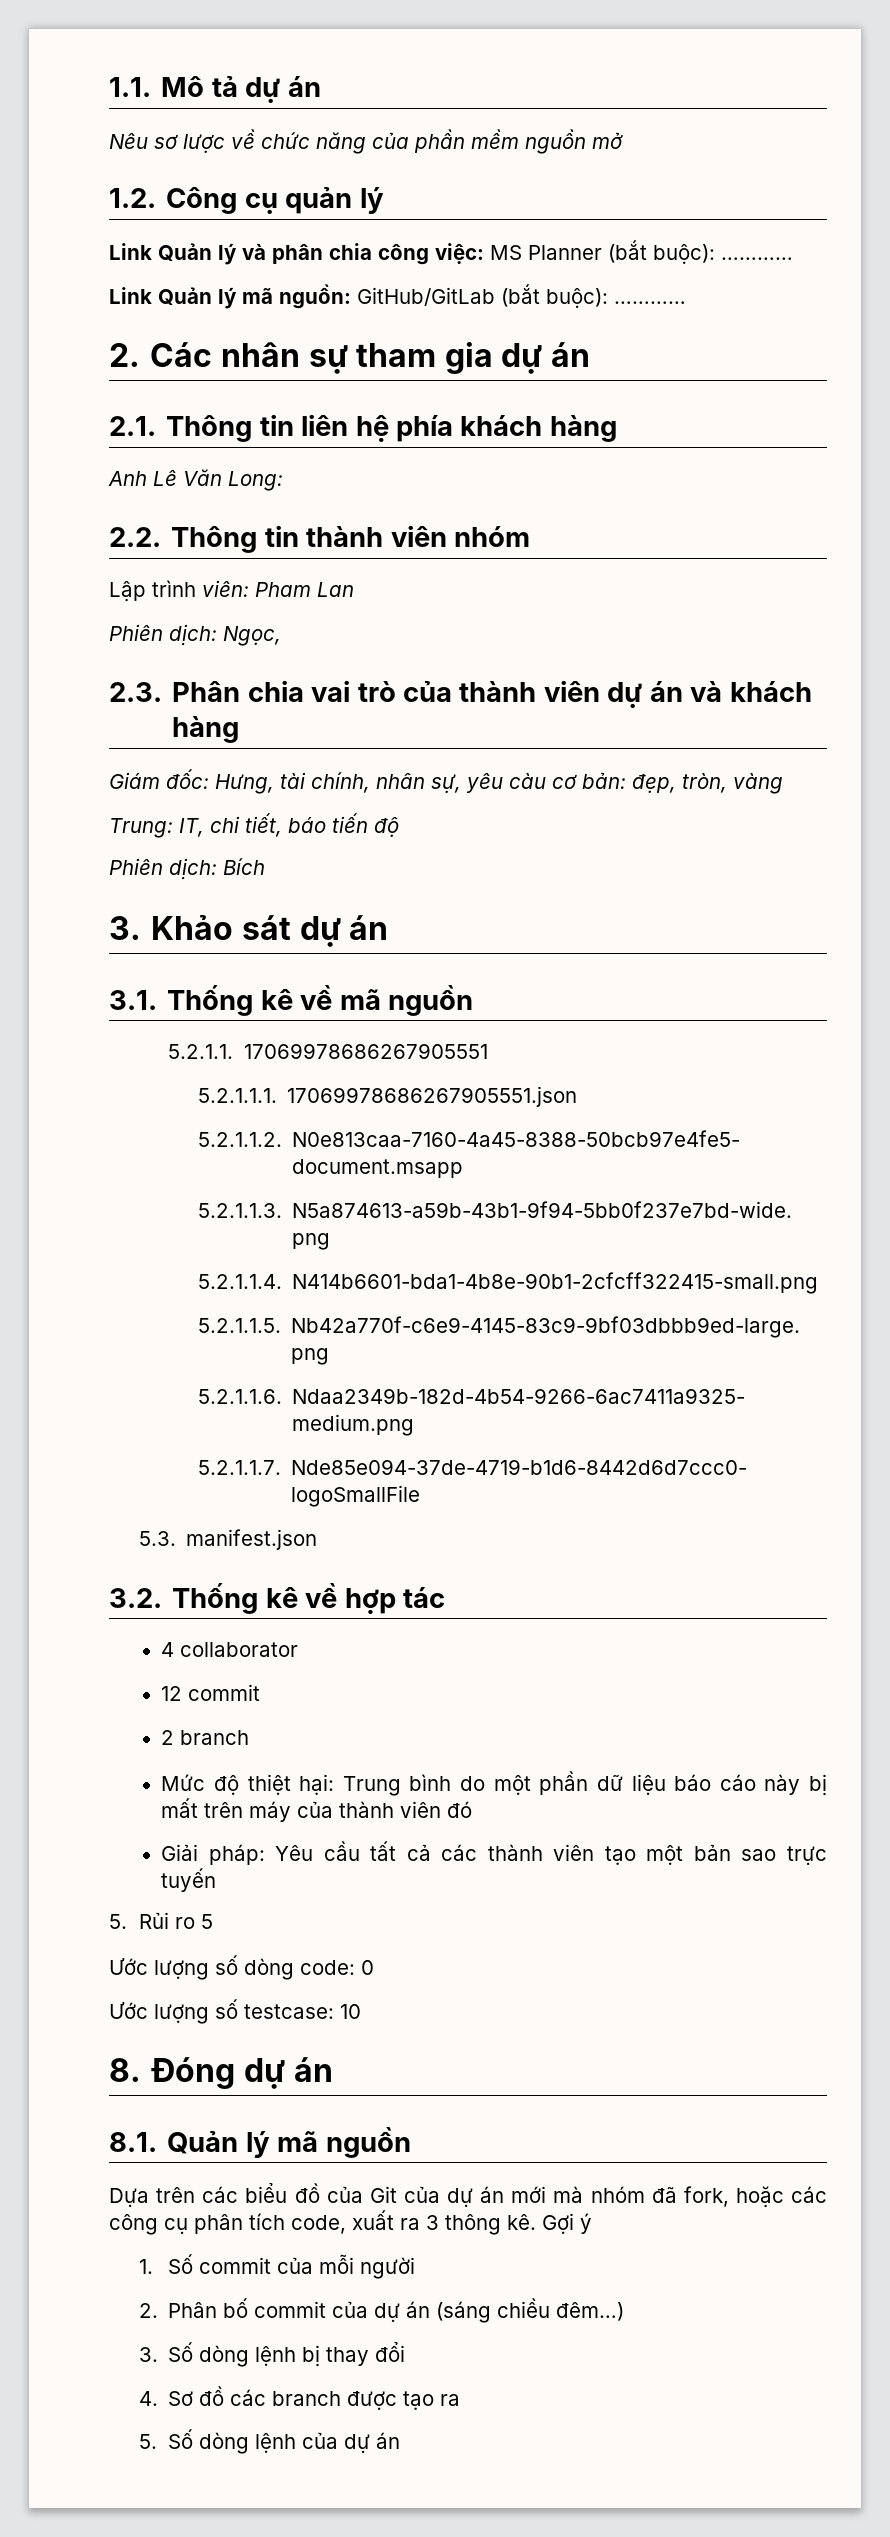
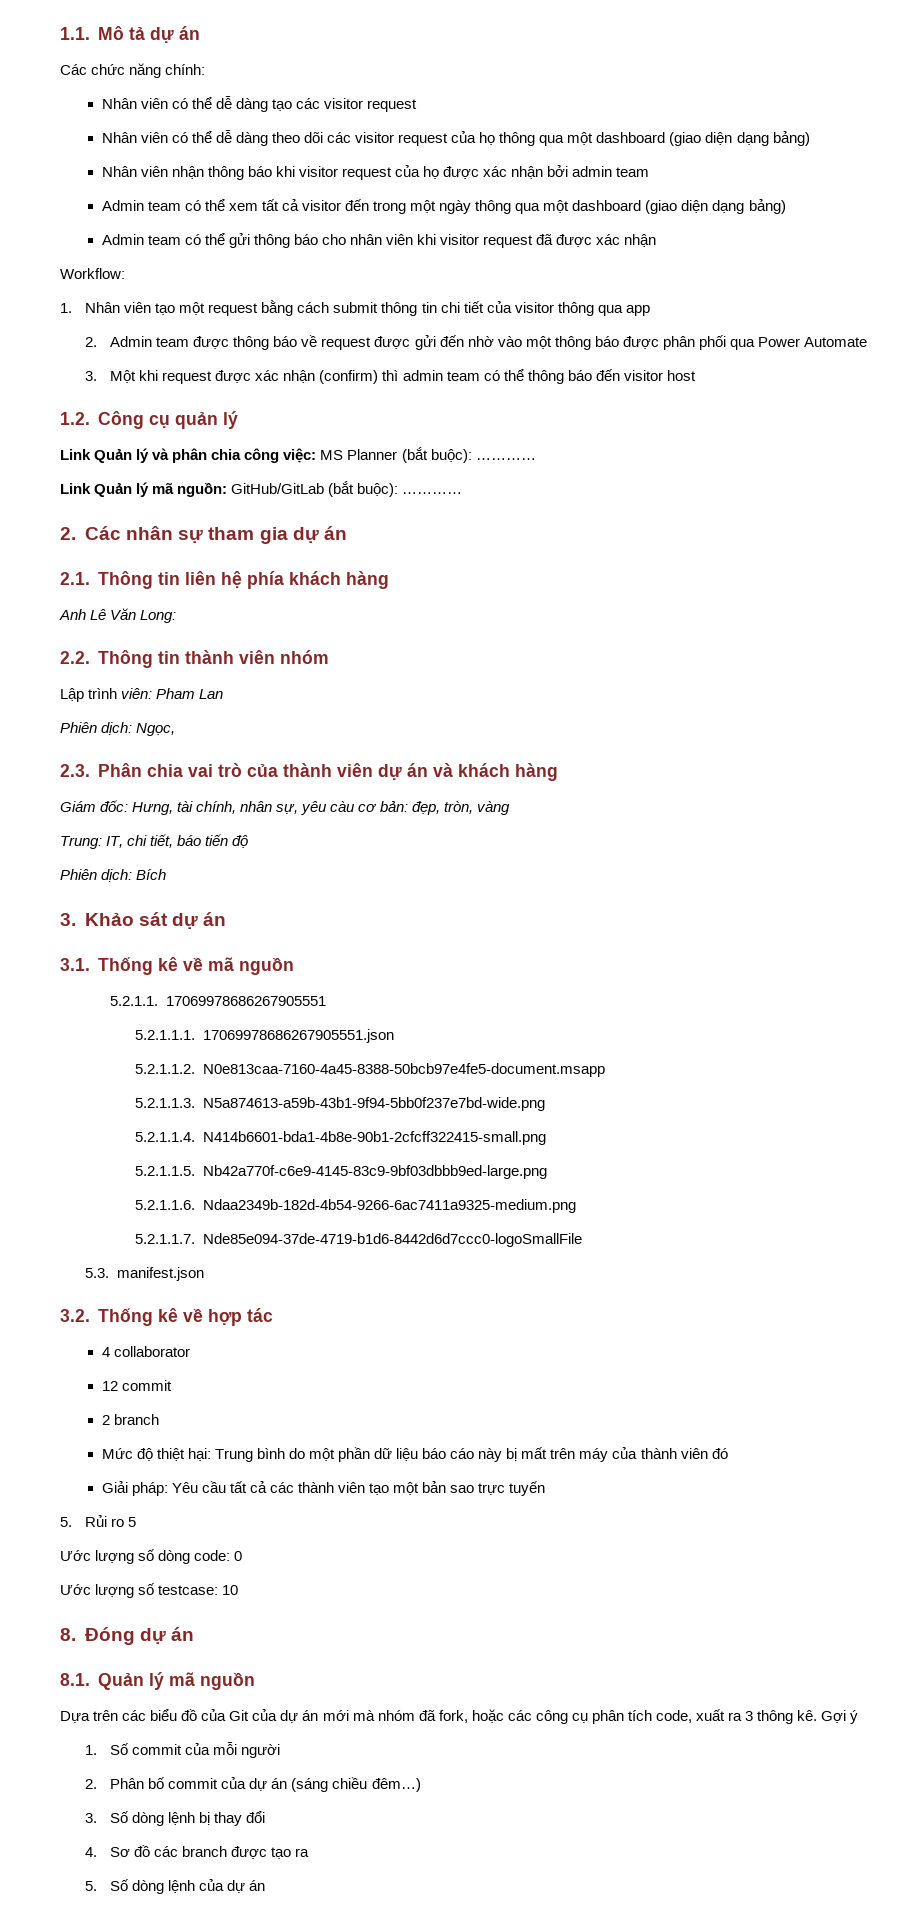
- Nêu sơ lược về chức năng của phần mềm nguồn mở
+ Các chức năng chính:
+ Nhân viên có thể dễ dàng tạo các visitor request
+ Nhân viên có thể dễ dàng theo dõi các visitor request của họ thông qua một dashboard (giao diện dạng bảng)
+ Nhân viên nhận thông báo khi visitor request của họ được xác nhận bởi admin team
+ Admin team có thể xem tất cả visitor đến trong một ngày thông qua một dashboard (giao diện dạng bảng)
+ Admin team có thể gửi thông báo cho nhân viên khi visitor request đã được xác nhận
+ Workflow:
+ 1. Nhân viên tạo một request bằng cách submit thông tin chi tiết của visitor thông qua app
+ 2. Admin team được thông báo về request được gửi đến nhờ vào một thông báo được phân phối qua Power Automate
+ 3. Một khi request được xác nhận (confirm) thì admin team có thể thông báo đến visitor host

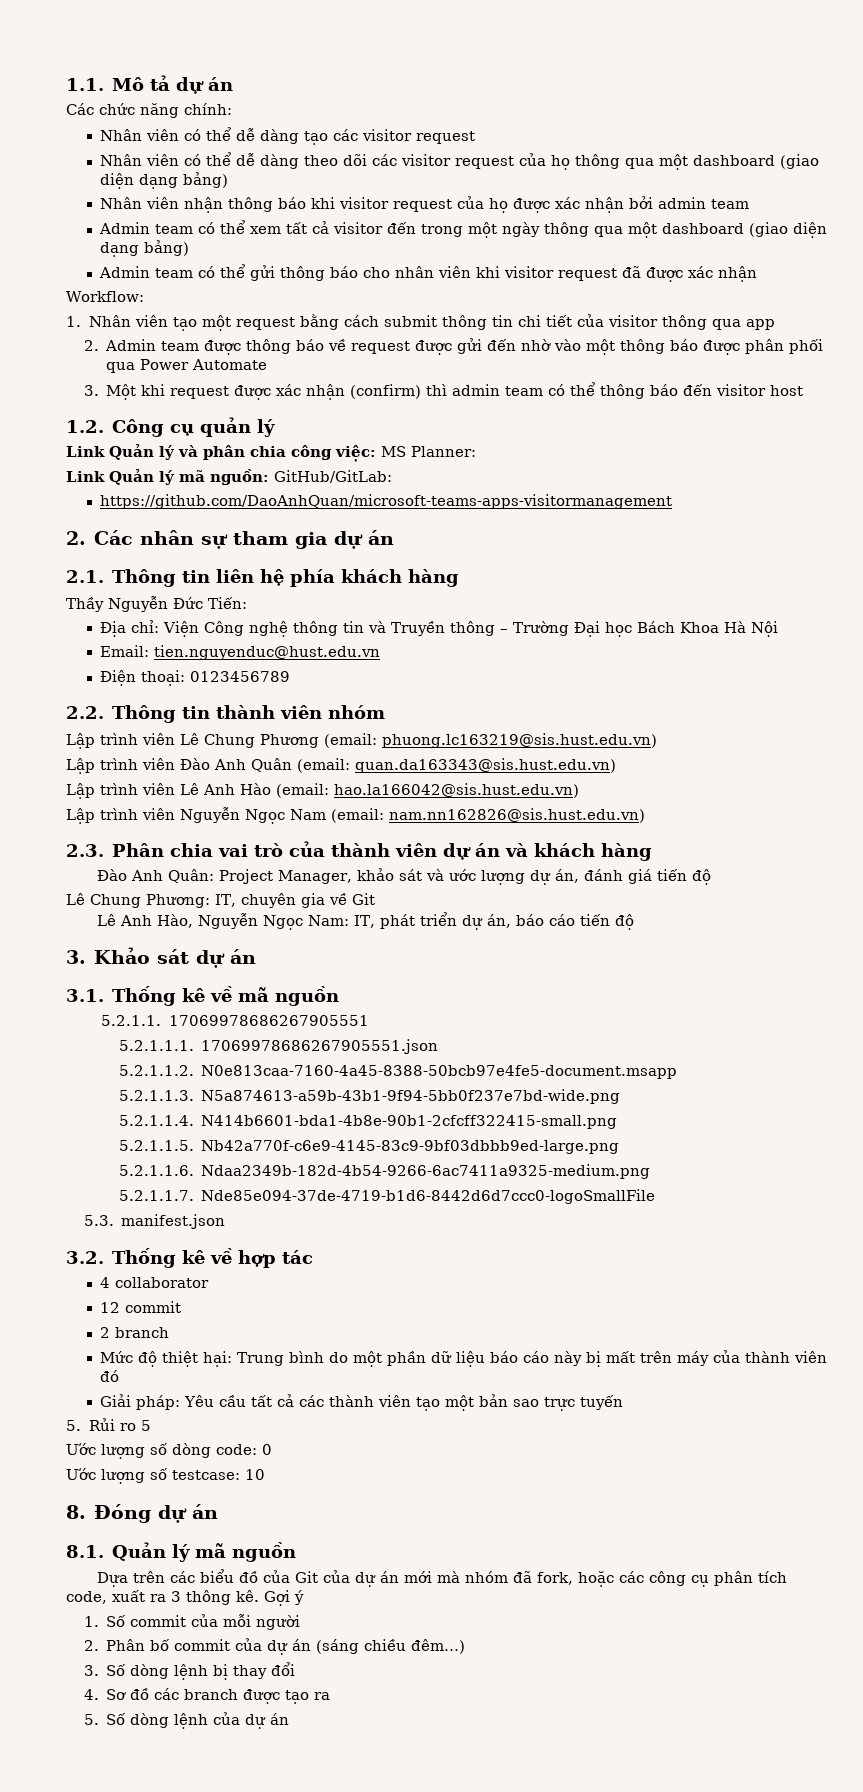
- Link Quản lý và phân chia công việc: MS Planner (bắt buộc): …………
+ Link Quản lý và phân chia công việc: MS Planner:
- Link Quản lý mã nguồn: GitHub/GitLab (bắt buộc): …………
+ Link Quản lý mã nguồn: GitHub/GitLab:
+ https://github.com/DaoAnhQuan/microsoft-teams-apps-visitormanagement
- Anh Lê Văn Long:
+ Thầy Nguyễn Đức Tiến:
+ Địa chỉ: Viện Công nghệ thông tin và Truyền thông – Trường Đại học Bách Khoa Hà Nội
+ Email: tien.nguyenduc@hust.edu.vn
+ Điện thoại: 0123456789
- Lập trình viên: Pham Lan
- Phiên dịch: Ngọc,
+ Lập trình viên Lê Chung Phương (email: phuong.lc163219@sis.hust.edu.vn)
+ Lập trình viên Đào Anh Quân (email: quan.da163343@sis.hust.edu.vn)
+ Lập trình viên Lê Anh Hào (email: hao.la166042@sis.hust.edu.vn)
+ Lập trình viên Nguyễn Ngọc Nam (email: nam.nn162826@sis.hust.edu.vn)
- Giám đốc: Hưng, tài chính, nhân sự, yêu càu cơ bản: đẹp, tròn, vàng
- Trung: IT, chi tiết, báo tiến độ
- Phiên dịch: Bích
+ Đào Anh Quân: Project Manager, khảo sát và ước lượng dự án, đánh giá tiến độ
+ Lê Chung Phương: IT, chuyên gia về Git
+ Lê Anh Hào, Nguyễn Ngọc Nam: IT, phát triển dự án, báo cáo tiến độ

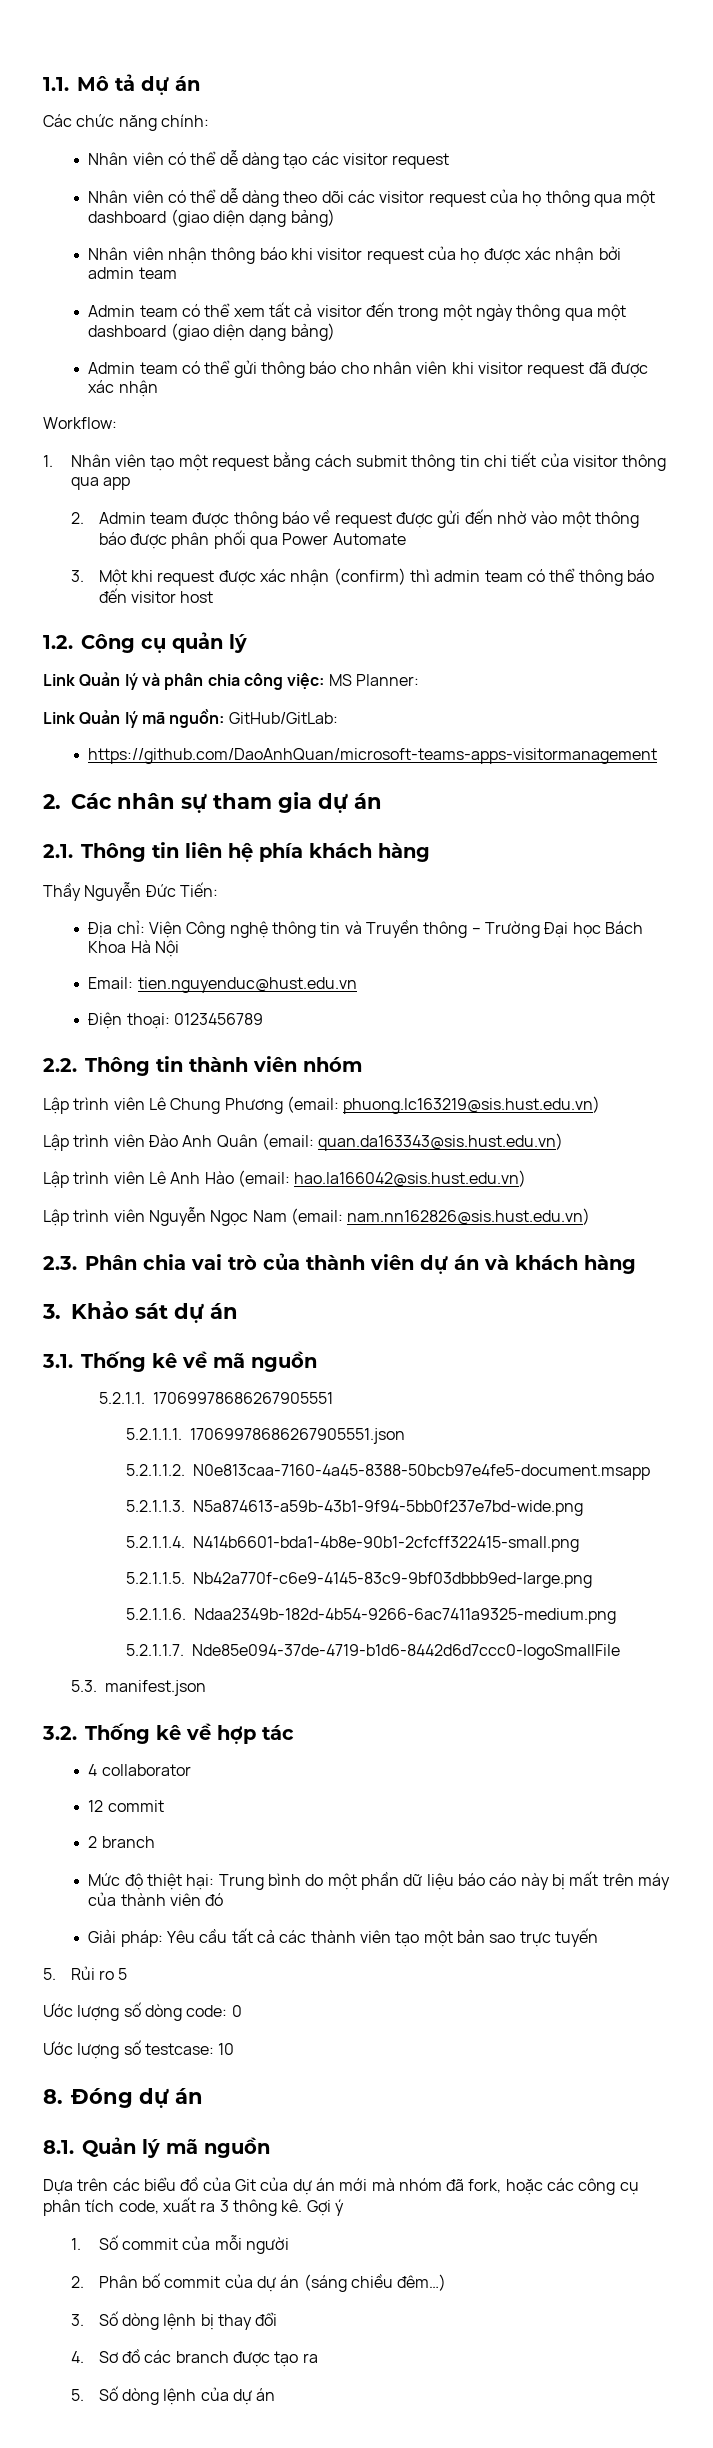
- Đào Anh Quân: Project Manager, khảo sát và ước lượng dự án, đánh giá tiến độ
- Lê Chung Phương: IT, chuyên gia về Git
- Lê Anh Hào, Nguyễn Ngọc Nam: IT, phát triển dự án, báo cáo tiến độ

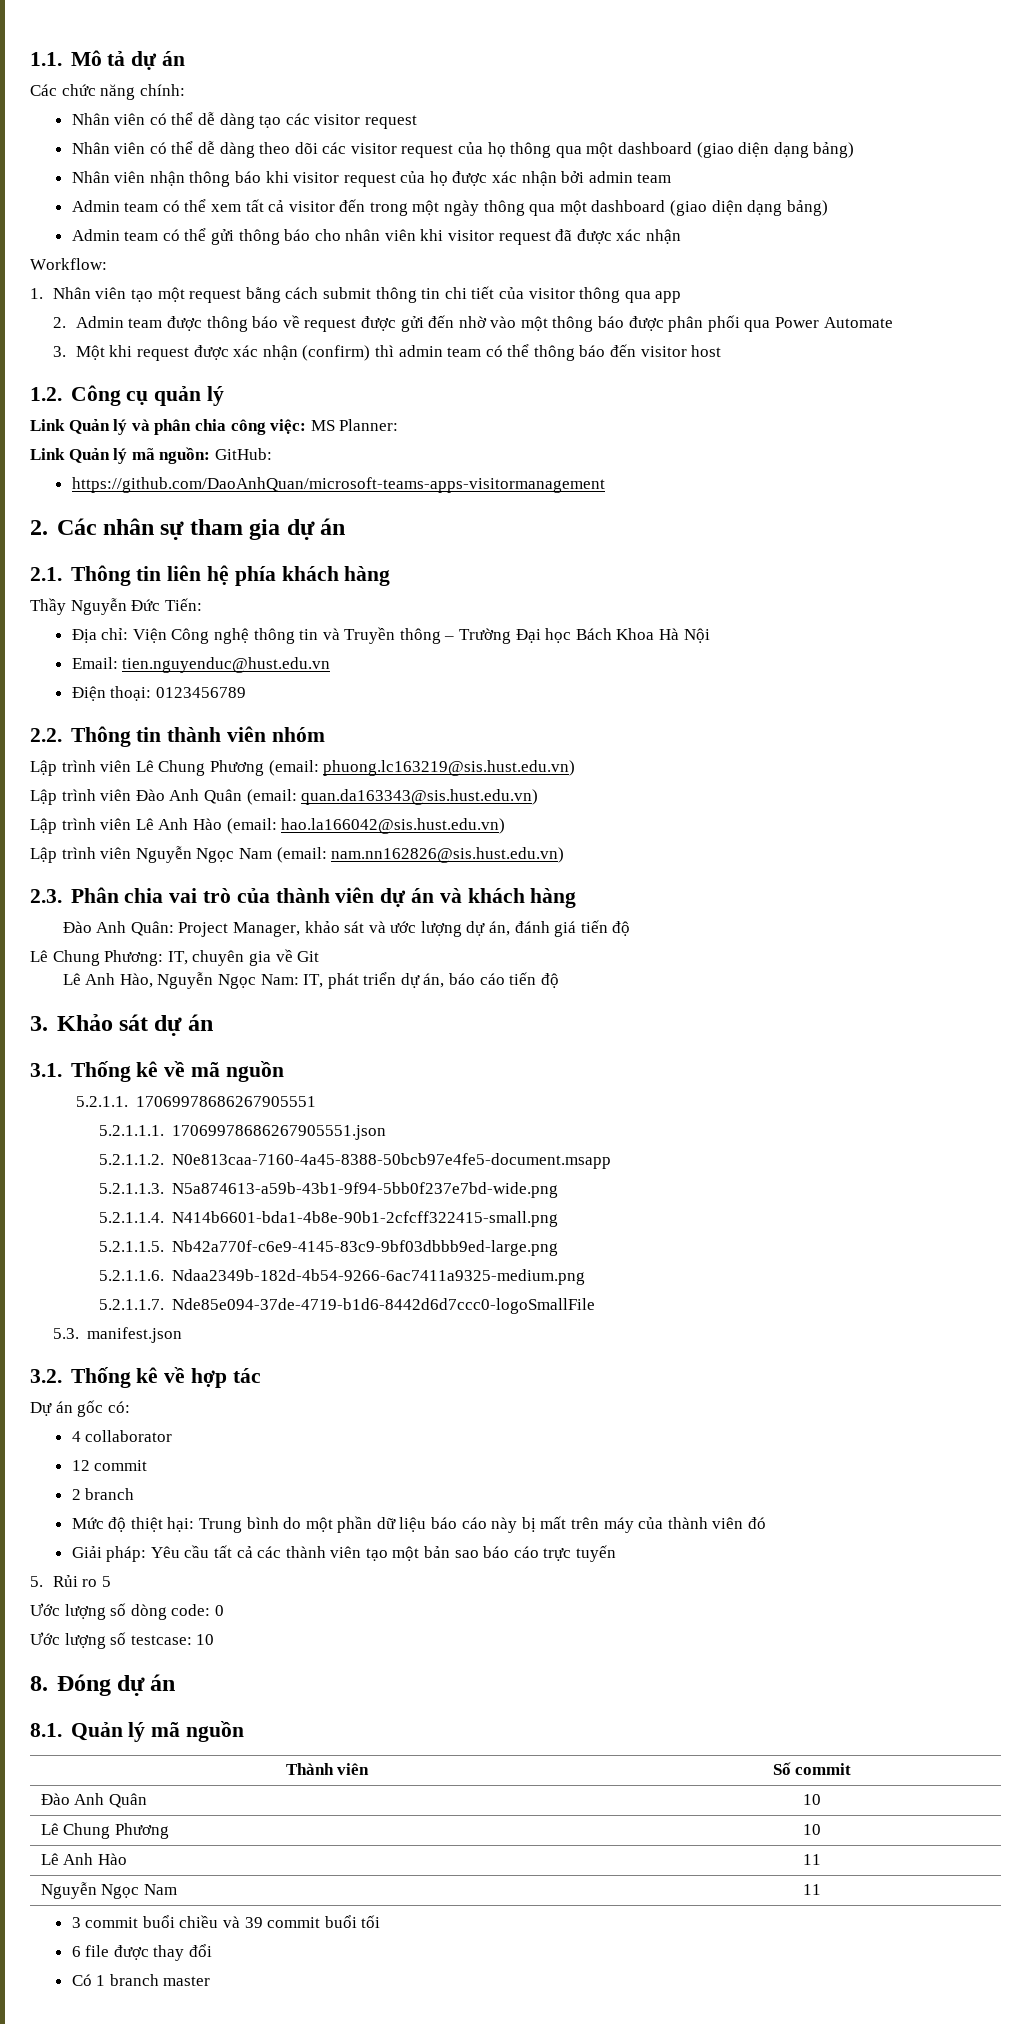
- Link Quản lý mã nguồn: GitHub/GitLab:
+ Link Quản lý mã nguồn: GitHub:
+ Đào Anh Quân: Project Manager, khảo sát và ước lượng dự án, đánh giá tiến độ
+ Lê Chung Phương: IT, chuyên gia về Git
+ Lê Anh Hào, Nguyễn Ngọc Nam: IT, phát triển dự án, báo cáo tiến độ
+ Dự án gốc có:
- Giải pháp: Yêu cầu tất cả các thành viên tạo một bản sao trực tuyến
+ Giải pháp: Yêu cầu tất cả các thành viên tạo một bản sao báo cáo trực tuyến
- Dựa trên các biểu đồ của Git của dự án mới mà nhóm đã fork, hoặc các công cụ phân tích code, xuất ra 3 thông kê. Gợi ý
- 1. Số commit của mỗi người
- 2. Phân bố commit của dự án (sáng chiều đêm…)
- 3. Số dòng lệnh bị thay đổi
- 4. Sơ đồ các branch được tạo ra
- 5. Số dòng lệnh của dự án
+ Thành viên | Số commit
+ Đào Anh Quân | 10
+ Lê Chung Phương | 10
+ Lê Anh Hào | 11
+ Nguyễn Ngọc Nam | 11
+ 3 commit buổi chiều và 39 commit buổi tối
+ 6 file được thay đổi
+ Có 1 branch master

